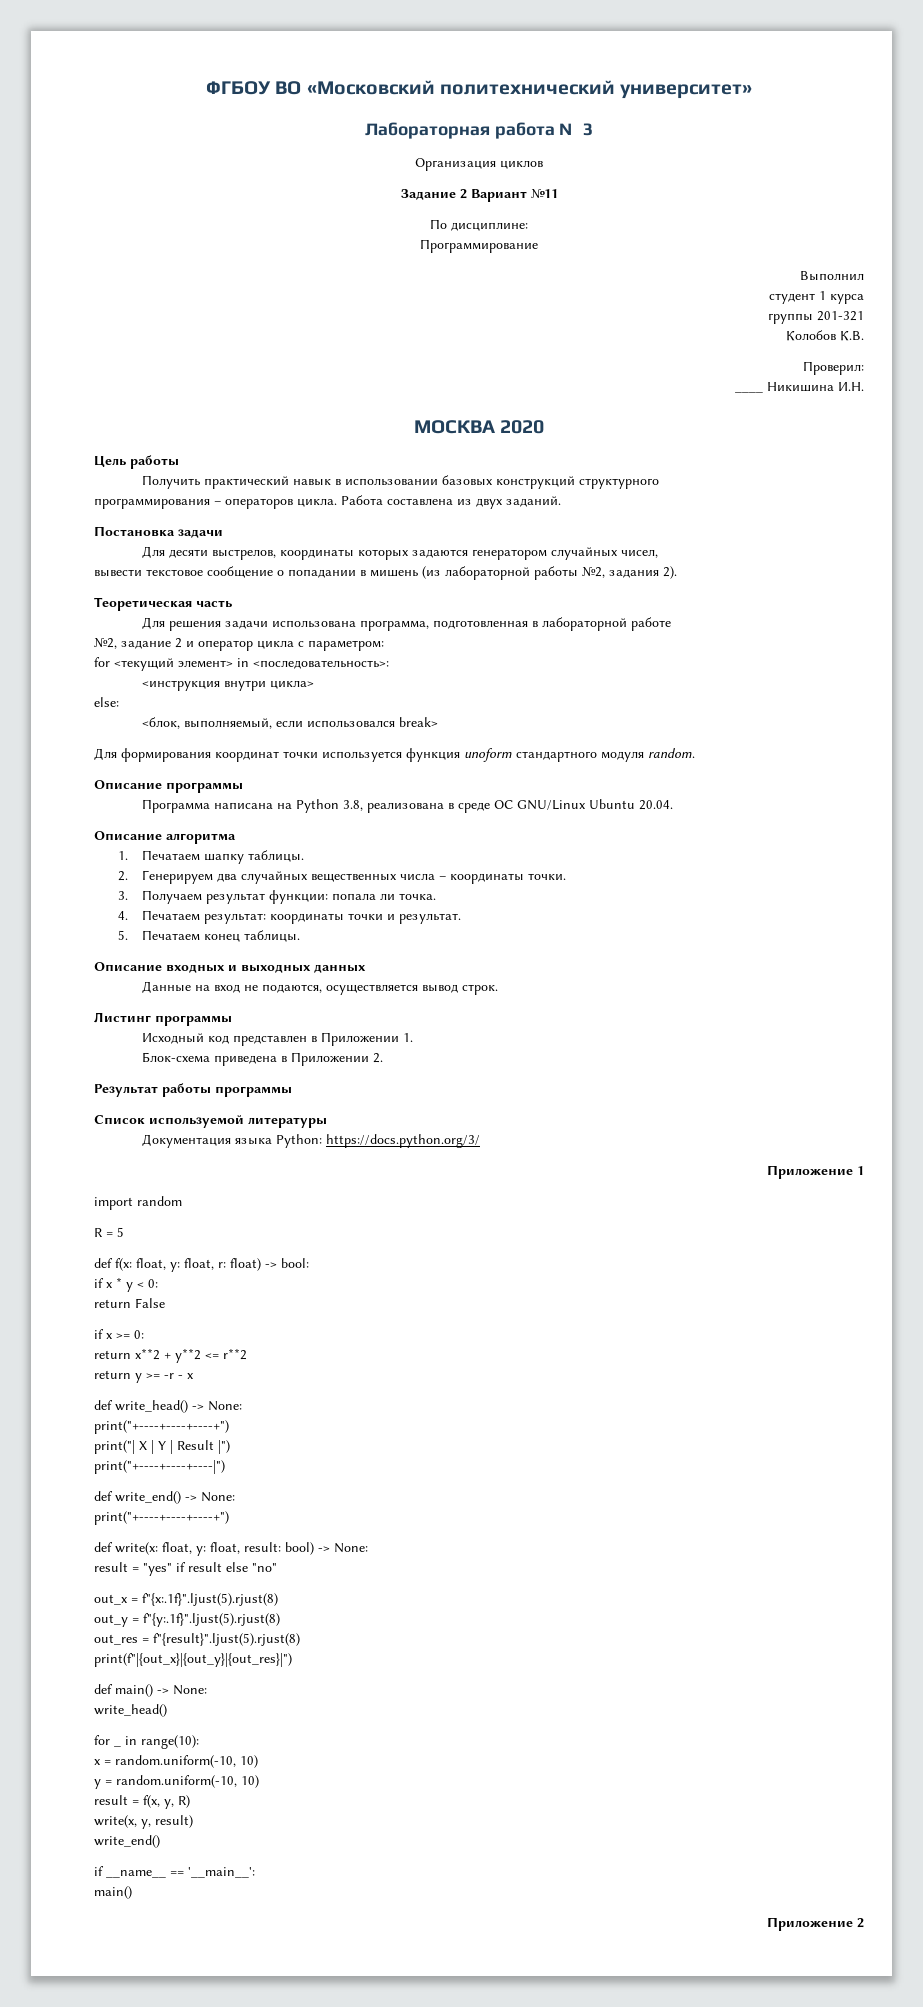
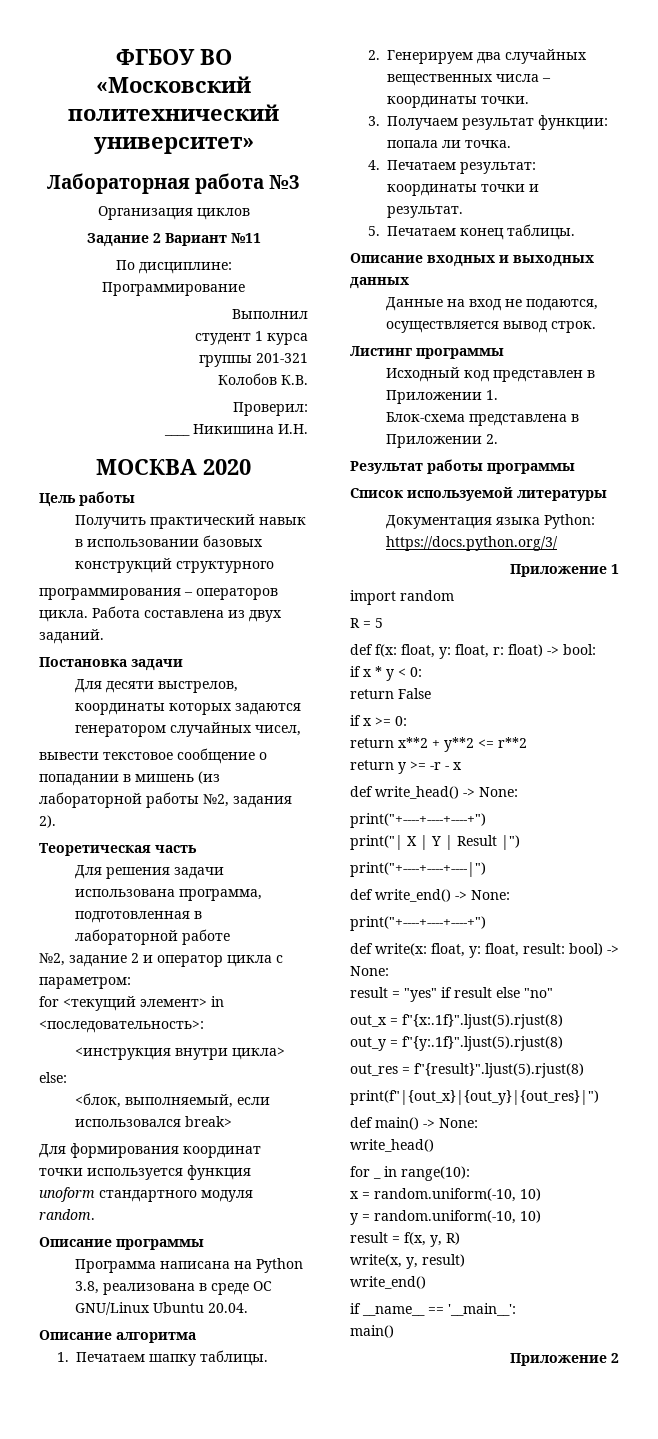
- Блок-схема приведена в Приложении 2.
+ Блок-схема представлена в Приложении 2.

